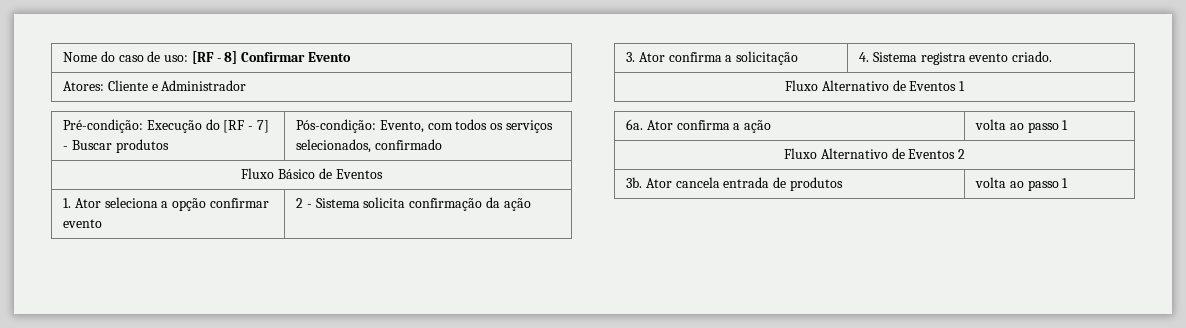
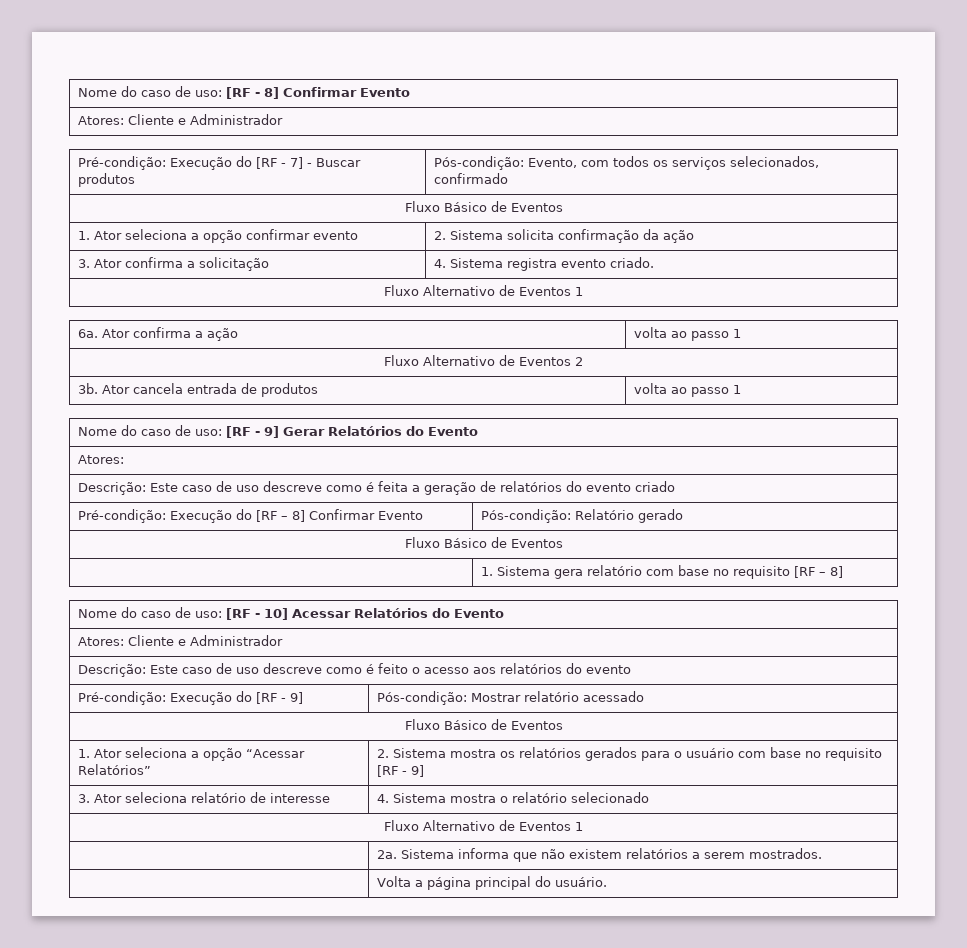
- 1. Ator seleciona a opção confirmar evento | 2 - Sistema solicita confirmação da ação
+ 1. Ator seleciona a opção confirmar evento | 2. Sistema solicita confirmação da ação
+ Nome do caso de uso: [RF - 9] Gerar Relatórios do Evento
+ Atores:
+ Descrição: Este caso de uso descreve como é feita a geração de relatórios do evento criado
+ Pré-condição: Execução do [RF – 8] Confirmar Evento | Pós-condição: Relatório gerado
+ Fluxo Básico de Eventos
+ | 1. Sistema gera relatório com base no requisito [RF – 8]
+ Nome do caso de uso: [RF - 10] Acessar Relatórios do Evento
+ Atores: Cliente e Administrador
+ Descrição: Este caso de uso descreve como é feito o acesso aos relatórios do evento
+ Pré-condição: Execução do [RF - 9] | Pós-condição: Mostrar relatório acessado
+ Fluxo Básico de Eventos
+ 1. Ator seleciona a opção “Acessar Relatórios” | 2. Sistema mostra os relatórios gerados para o usuário com base no requisito [RF - 9]
+ 3. Ator seleciona relatório de interesse | 4. Sistema mostra o relatório selecionado
+ Fluxo Alternativo de Eventos 1
+ | 2a. Sistema informa que não existem relatórios a serem mostrados.
+ | Volta a página principal do usuário.

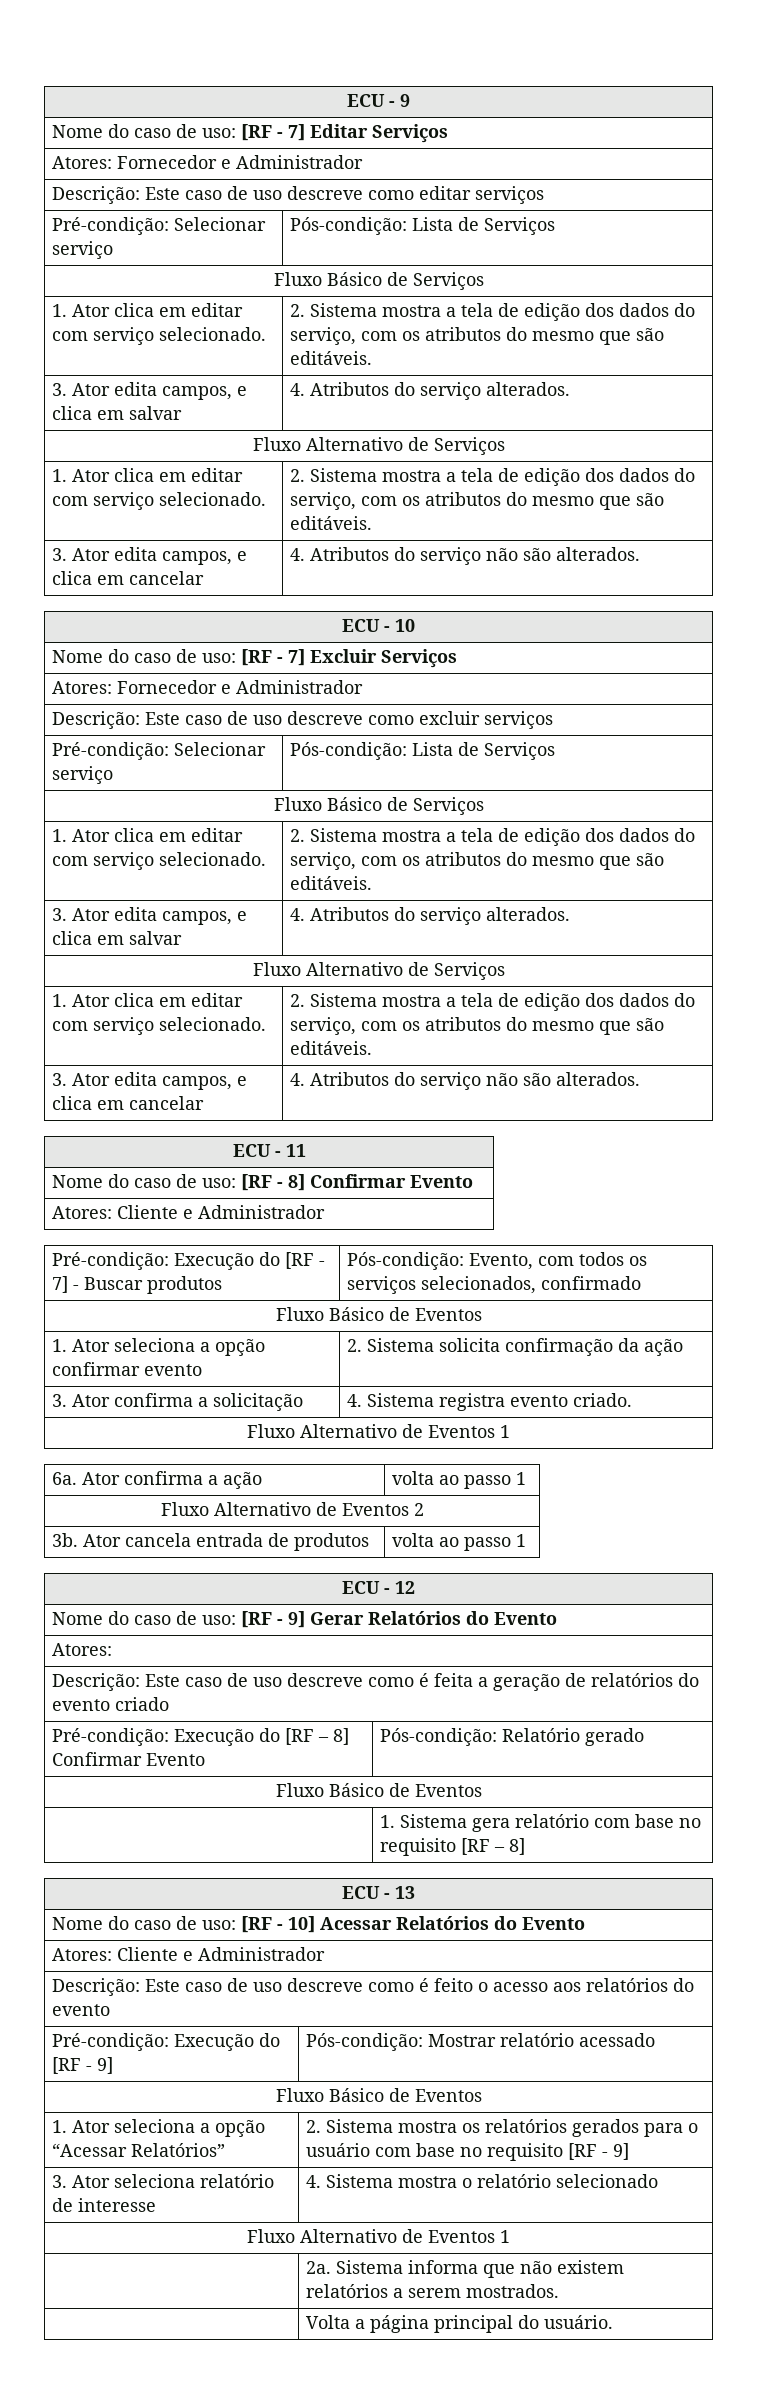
+ ECU - 9
+ Nome do caso de uso: [RF - 7] Editar Serviços
+ Atores: Fornecedor e Administrador
+ Descrição: Este caso de uso descreve como editar serviços
+ Pré-condição: Selecionar serviço | Pós-condição: Lista de Serviços
+ Fluxo Básico de Serviços
+ 1. Ator clica em editar com serviço selecionado. | 2. Sistema mostra a tela de edição dos dados do serviço, com os atributos do mesmo que são editáveis.
+ 3. Ator edita campos, e clica em salvar | 4. Atributos do serviço alterados.
+ Fluxo Alternativo de Serviços
+ 1. Ator clica em editar com serviço selecionado. | 2. Sistema mostra a tela de edição dos dados do serviço, com os atributos do mesmo que são editáveis.
+ 3. Ator edita campos, e clica em cancelar | 4. Atributos do serviço não são alterados.
+ ECU - 10
+ Nome do caso de uso: [RF - 7] Excluir Serviços
+ Atores: Fornecedor e Administrador
+ Descrição: Este caso de uso descreve como excluir serviços
+ Pré-condição: Selecionar serviço | Pós-condição: Lista de Serviços
+ Fluxo Básico de Serviços
+ 1. Ator clica em editar com serviço selecionado. | 2. Sistema mostra a tela de edição dos dados do serviço, com os atributos do mesmo que são editáveis.
+ 3. Ator edita campos, e clica em salvar | 4. Atributos do serviço alterados.
+ Fluxo Alternativo de Serviços
+ 1. Ator clica em editar com serviço selecionado. | 2. Sistema mostra a tela de edição dos dados do serviço, com os atributos do mesmo que são editáveis.
+ 3. Ator edita campos, e clica em cancelar | 4. Atributos do serviço não são alterados.
+ ECU - 11
+ ECU - 12
+ ECU - 13

